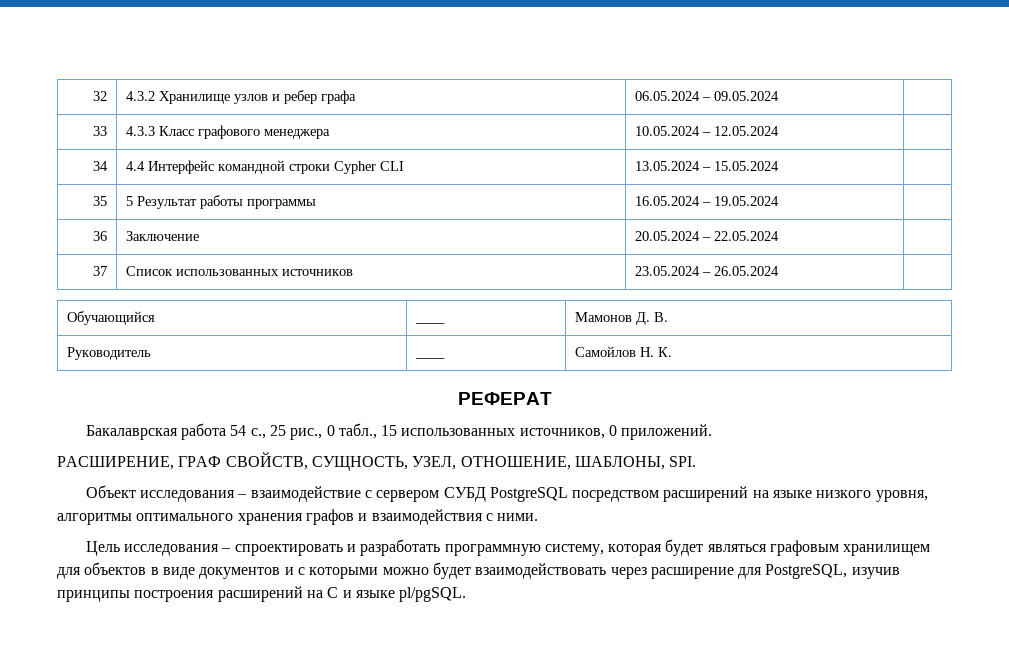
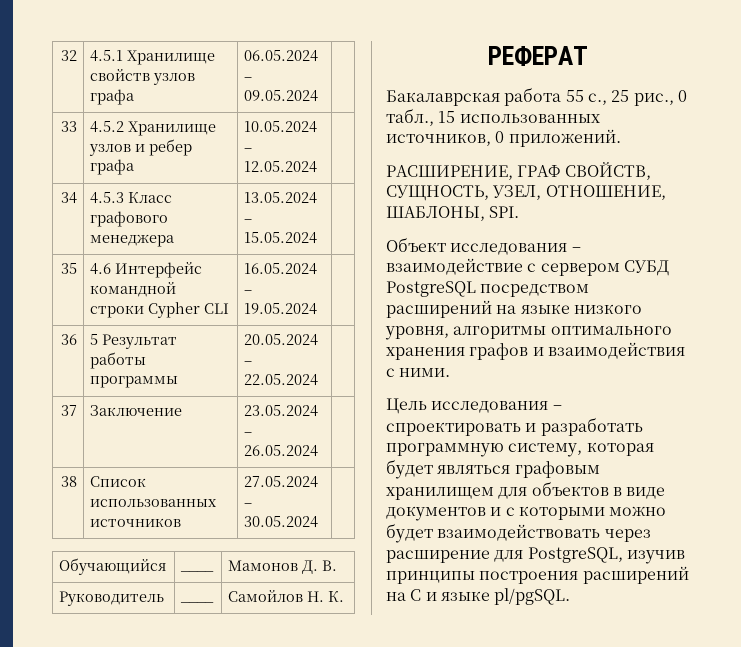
- 32 | 4.3.2 Хранилище узлов и ребер графа | 06.05.2024 – 09.05.2024 |
+ 32 | 4.5.1 Хранилище свойств узлов графа | 06.05.2024 – 09.05.2024 |
- 33 | 4.3.3 Класс графового менеджера | 10.05.2024 – 12.05.2024 |
- 34 | 4.4 Интерфейс командной строки Cypher CLI | 13.05.2024 – 15.05.2024 |
- 35 | 5 Результат работы программы | 16.05.2024 – 19.05.2024 |
+ 33 | 4.5.2 Хранилище узлов и ребер графа | 10.05.2024 – 12.05.2024 |
+ 34 | 4.5.3 Класс графового менеджера | 13.05.2024 – 15.05.2024 |
+ 35 | 4.6 Интерфейс командной строки Cypher CLI | 16.05.2024 – 19.05.2024 |
- 36 | Заключение | 20.05.2024 – 22.05.2024 |
+ 36 | 5 Результат работы программы | 20.05.2024 – 22.05.2024 |
- 37 | Список использованных источников | 23.05.2024 – 26.05.2024 |
+ 37 | Заключение | 23.05.2024 – 26.05.2024 |
+ 38 | Список использованных источников | 27.05.2024 – 30.05.2024 |
- Бакалаврская работа 54 с., 25 рис., 0 табл., 15 использованных источников, 0 приложений.
+ Бакалаврская работа 55 с., 25 рис., 0 табл., 15 использованных источников, 0 приложений.

